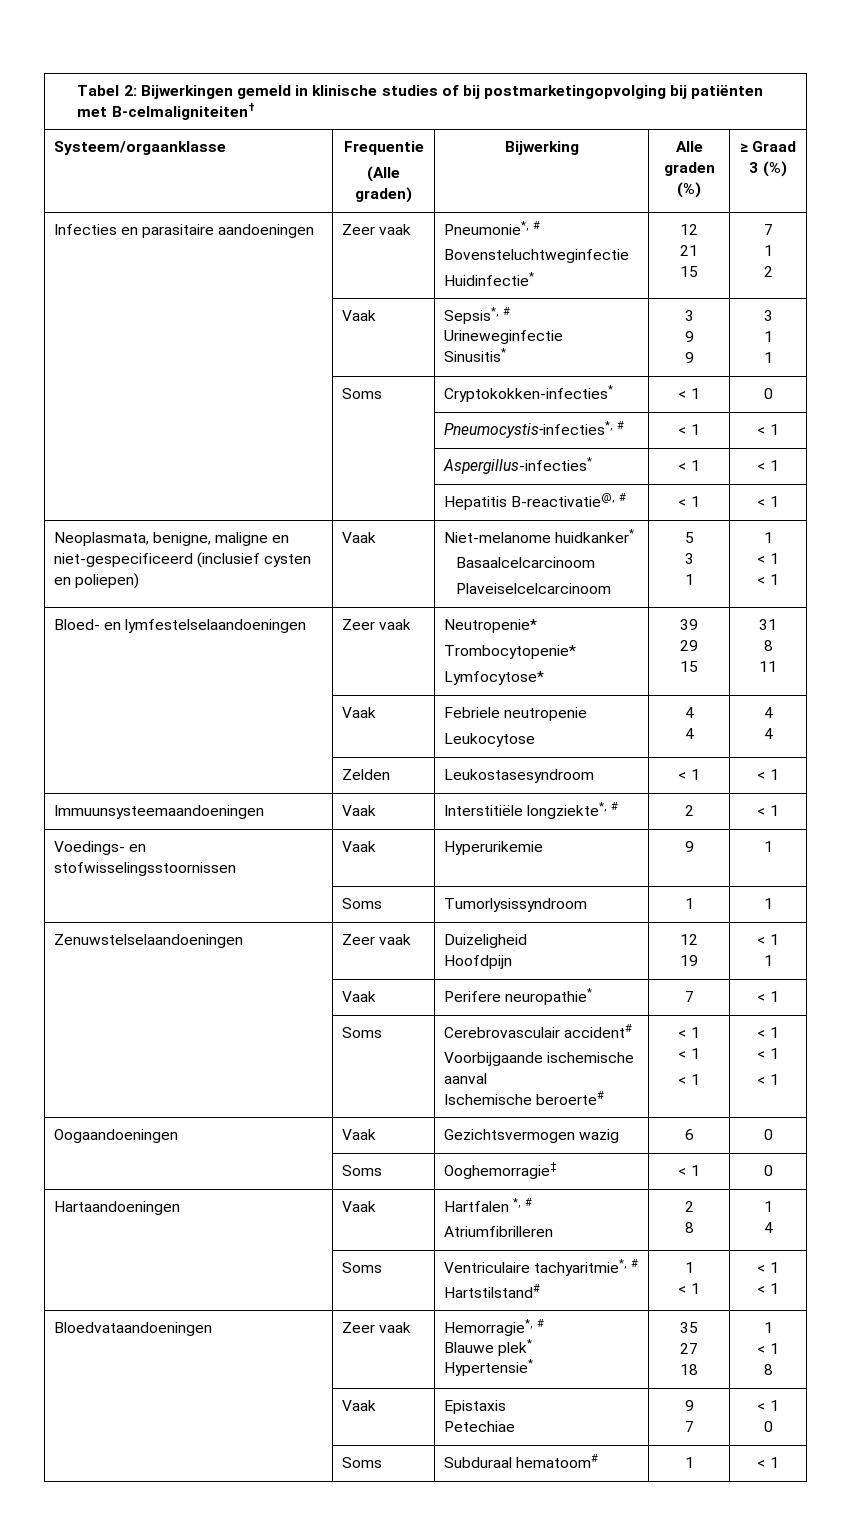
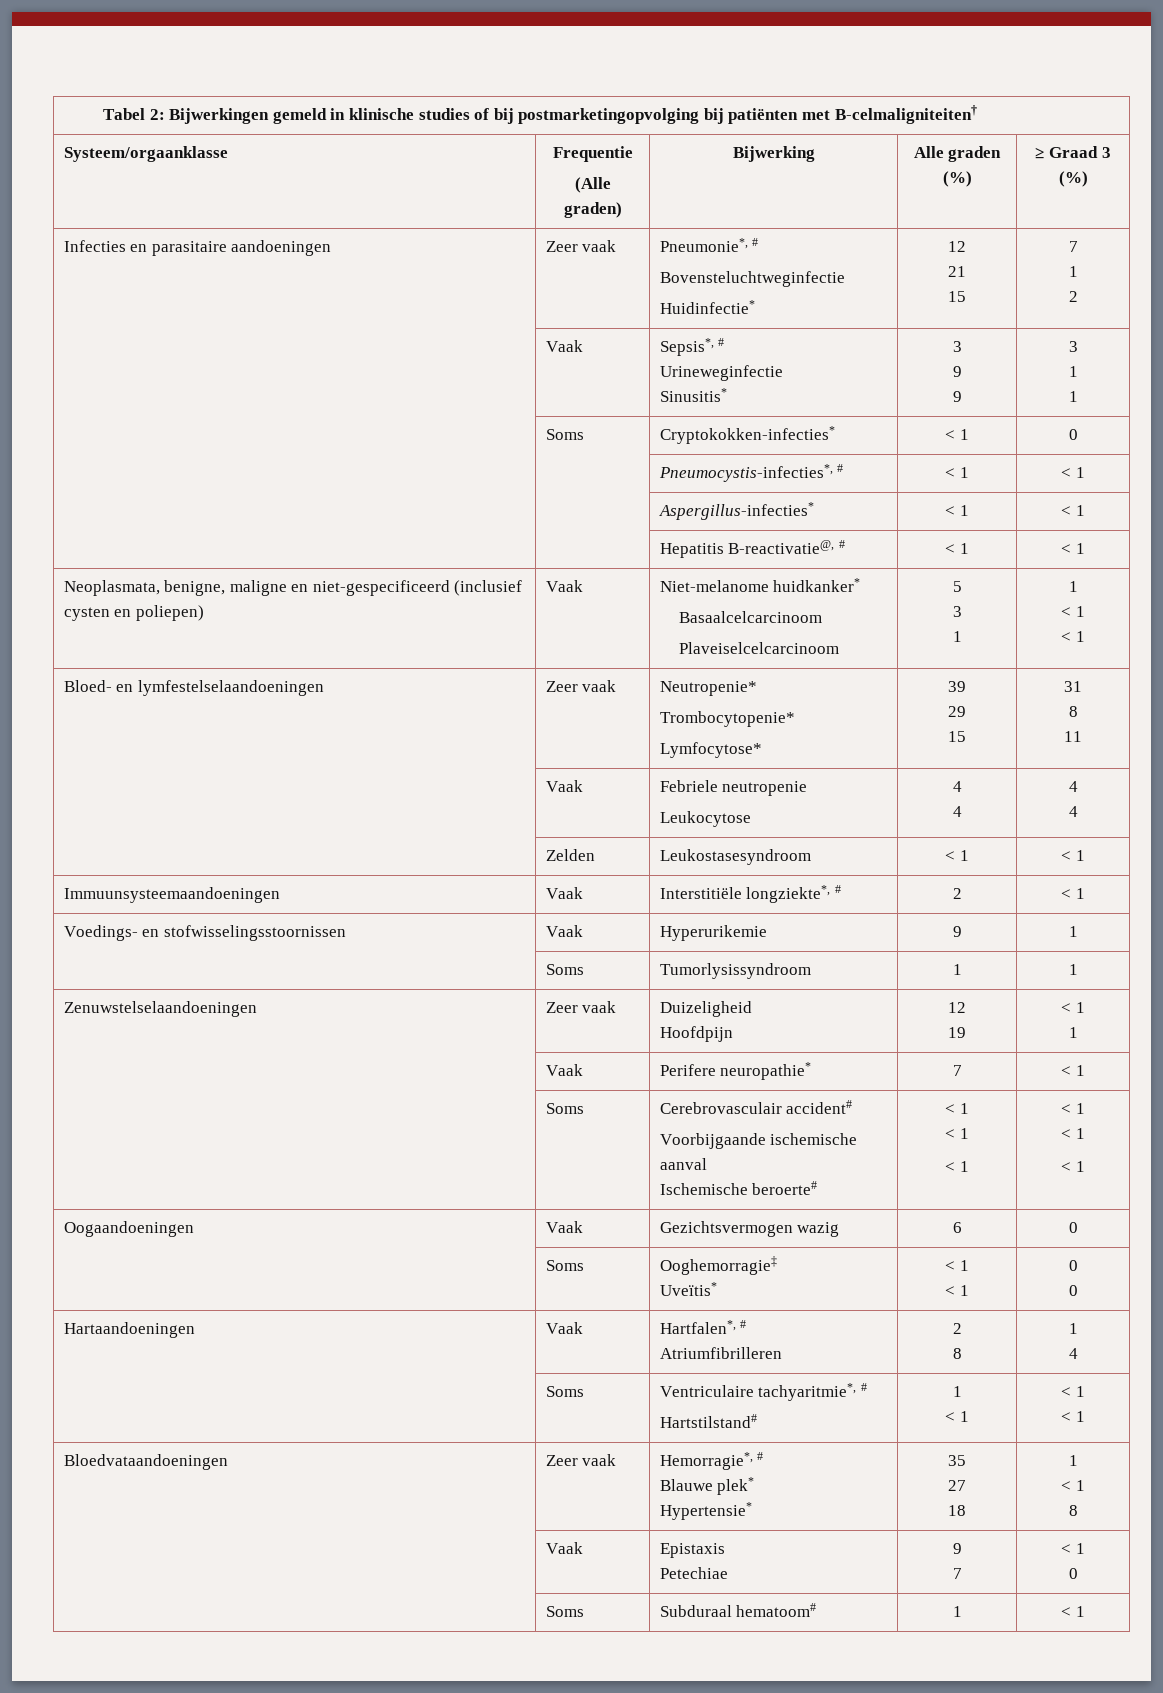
- | Soms | Ooghemorragie‡ | < 1 | 0
+ | Soms | Ooghemorragie‡
+ Uveïtis* | < 1
+ < 1 | 0
+ 0
- Hartaandoeningen | Vaak | Hartfalen *, #
+ Hartaandoeningen | Vaak | Hartfalen*, #

